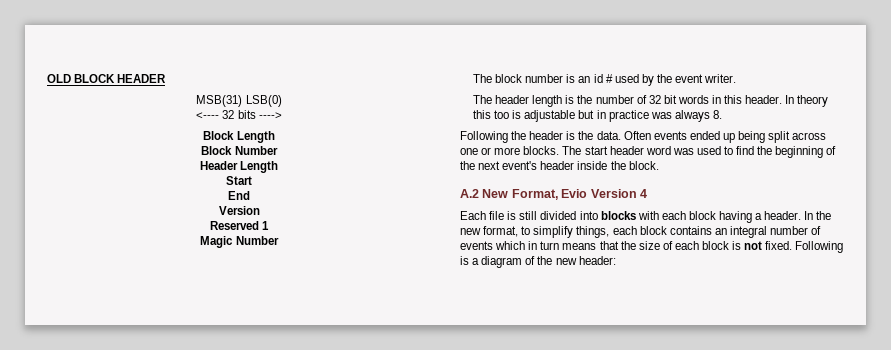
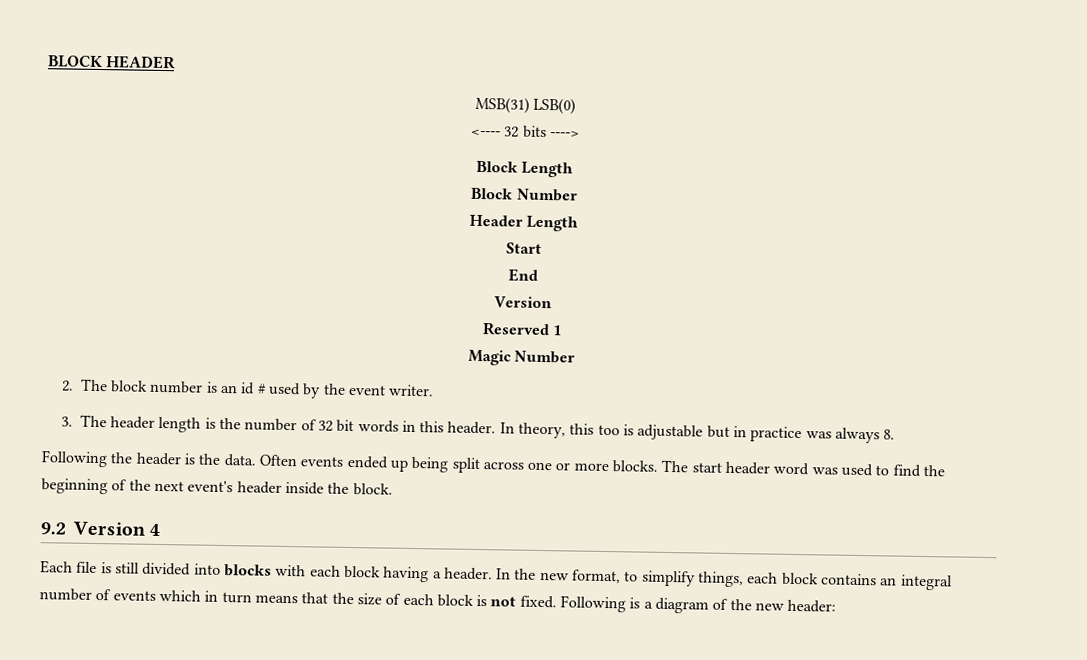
- OLD BLOCK HEADER
+ BLOCK HEADER
- The block number is an id # used by the event writer.
+ 2. The block number is an id # used by the event writer.
- The header length is the number of 32 bit words in this header.
+ 3. The header length is the number of 32 bit words in this header.
- In theory this too is adjustable but in practice was always 8.
+ In theory, this too is adjustable but in practice was always 8.
- A.2 New Format, Evio Version 4
+ 9.2 Version 4

